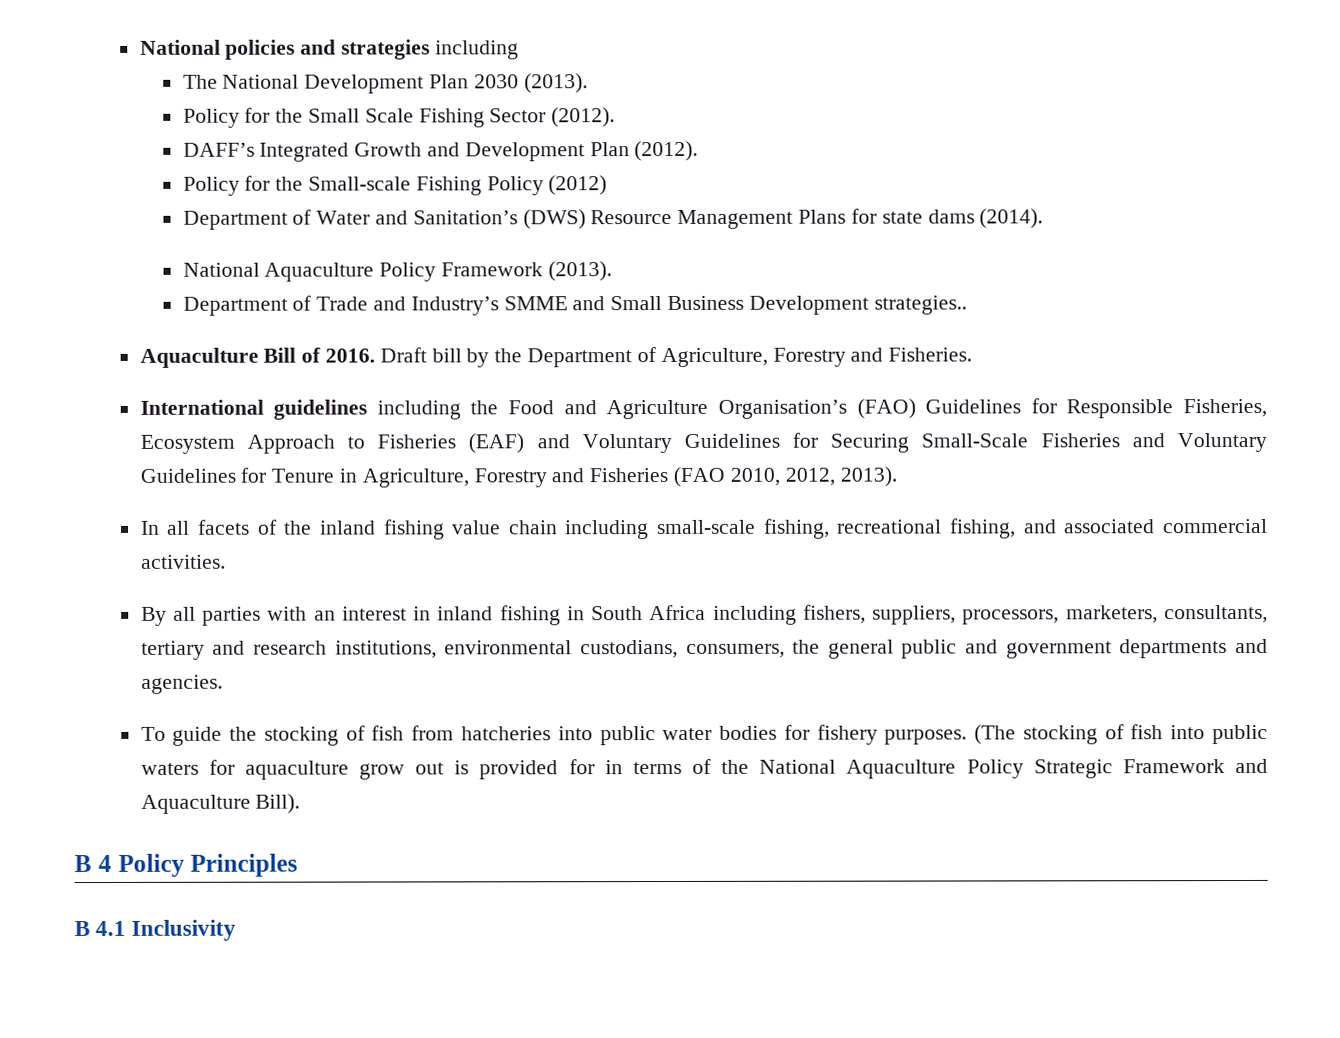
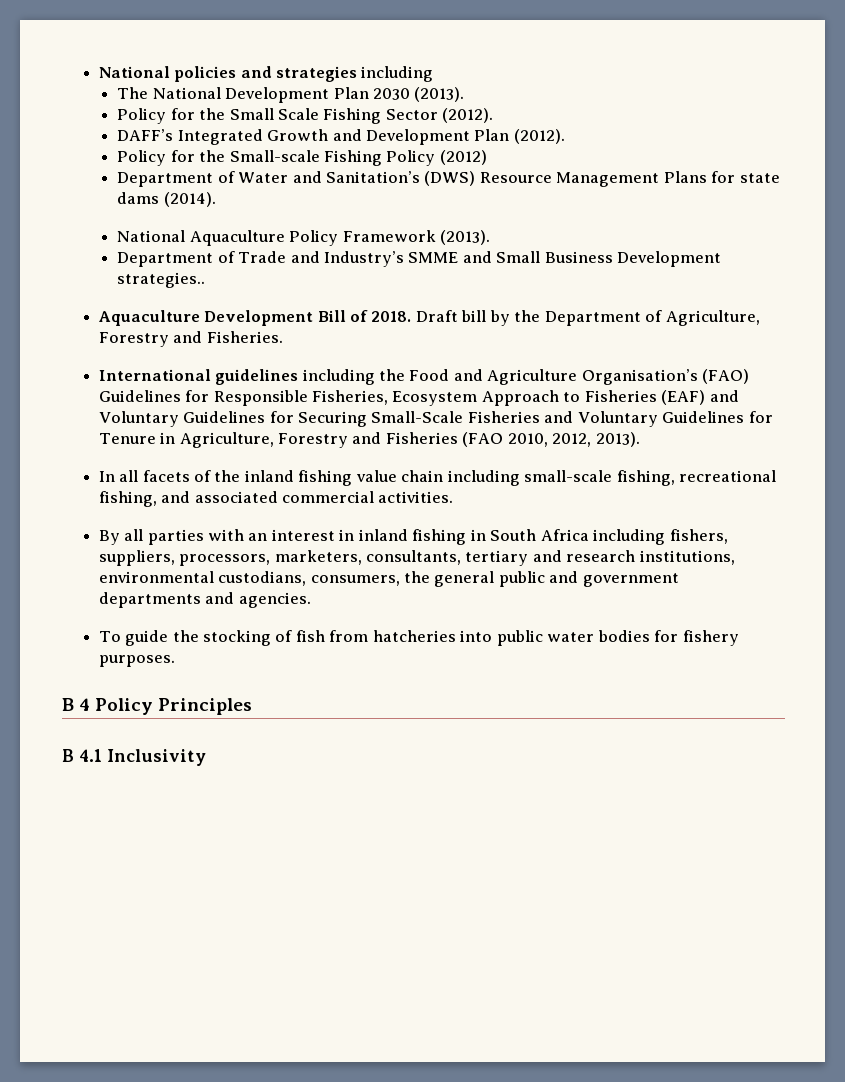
- Aquaculture Bill of 2016.
+ Aquaculture Development Bill of 2018.
- (The stocking of fish into public waters for aquaculture grow out is provided for in terms of the National Aquaculture Policy Strategic Framework and Aquaculture Bill).

